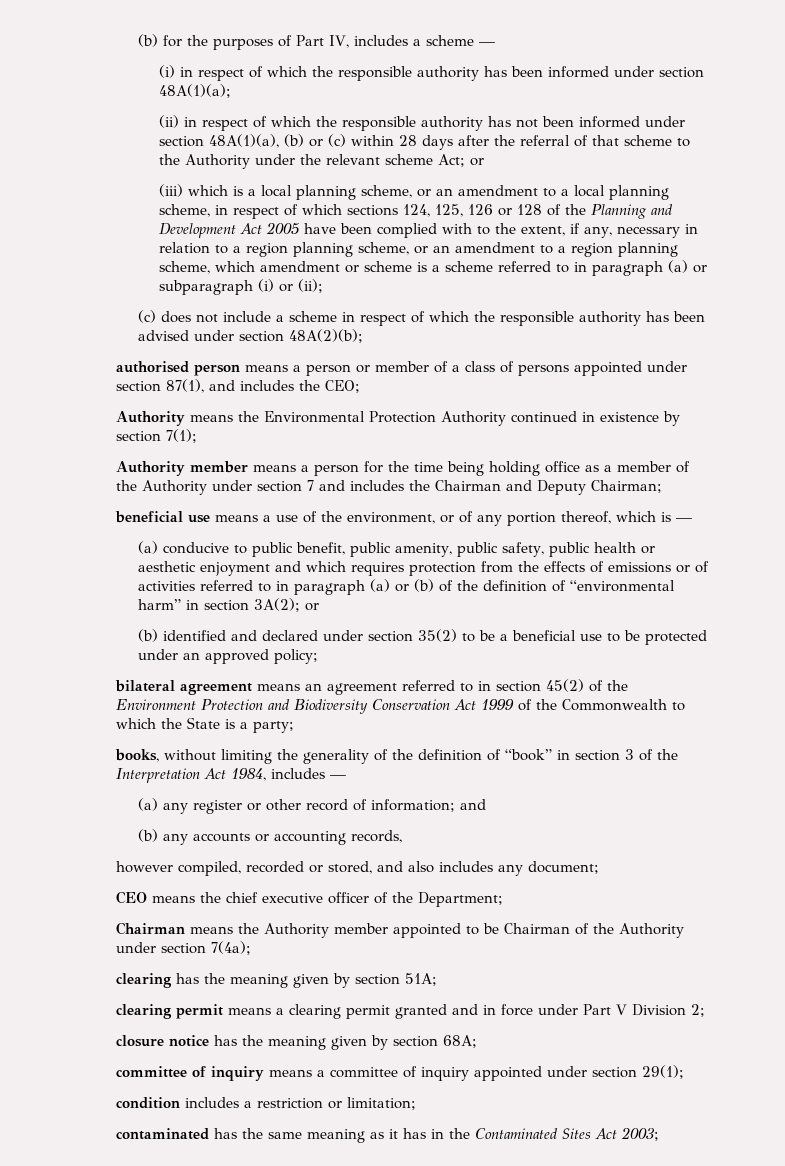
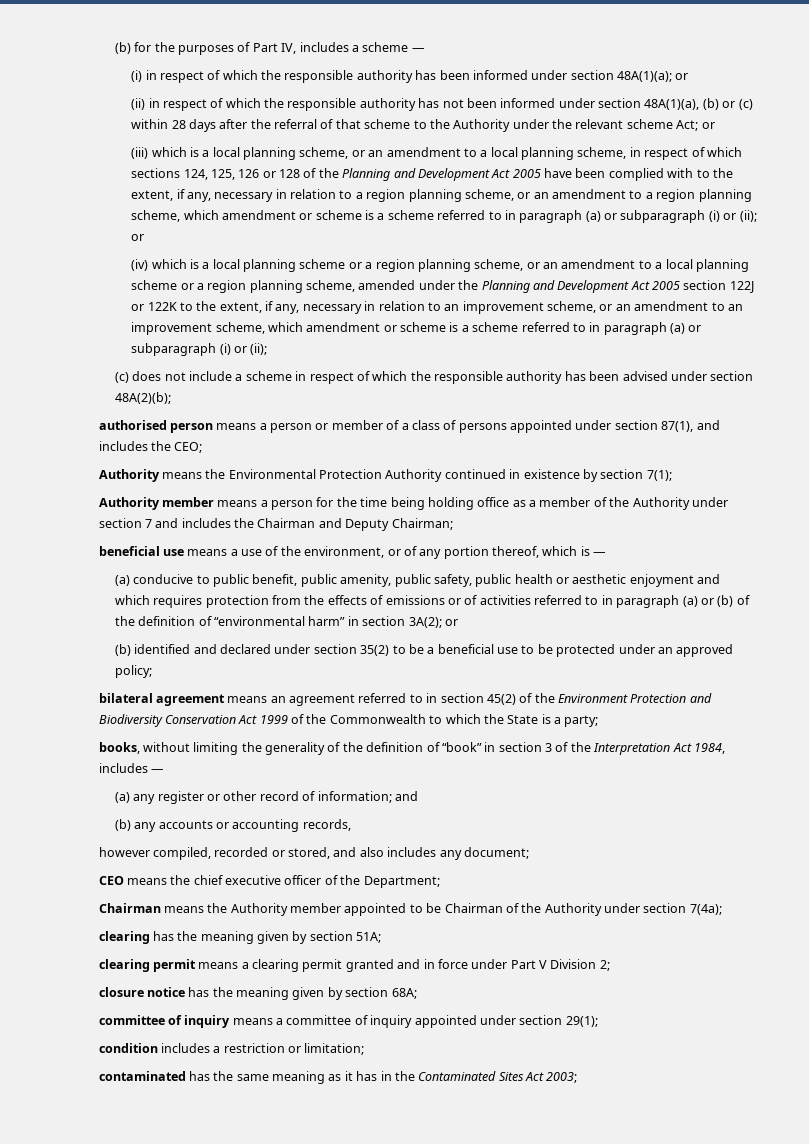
- (i) in respect of which the responsible authority has been informed under section 48A(1)(a);
+ (i) in respect of which the responsible authority has been informed under section 48A(1)(a); or
- (iii) which is a local planning scheme, or an amendment to a local planning scheme, in respect of which sections 124, 125, 126 or 128 of the Planning and Development Act 2005 have been complied with to the extent, if any, necessary in relation to a region planning scheme, or an amendment to a region planning scheme, which amendment or scheme is a scheme referred to in paragraph (a) or subparagraph (i) or (ii);
+ (iii) which is a local planning scheme, or an amendment to a local planning scheme, in respect of which sections 124, 125, 126 or 128 of the Planning and Development Act 2005 have been complied with to the extent, if any, necessary in relation to a region planning scheme, or an amendment to a region planning scheme, which amendment or scheme is a scheme referred to in paragraph (a) or subparagraph (i) or (ii); or
+ (iv) which is a local planning scheme or a region planning scheme, or an amendment to a local planning scheme or a region planning scheme, amended under the Planning and Development Act 2005 section 122J or 122K to the extent, if any, necessary in relation to an improvement scheme, or an amendment to an improvement scheme, which amendment or scheme is a scheme referred to in paragraph (a) or subparagraph (i) or (ii);

